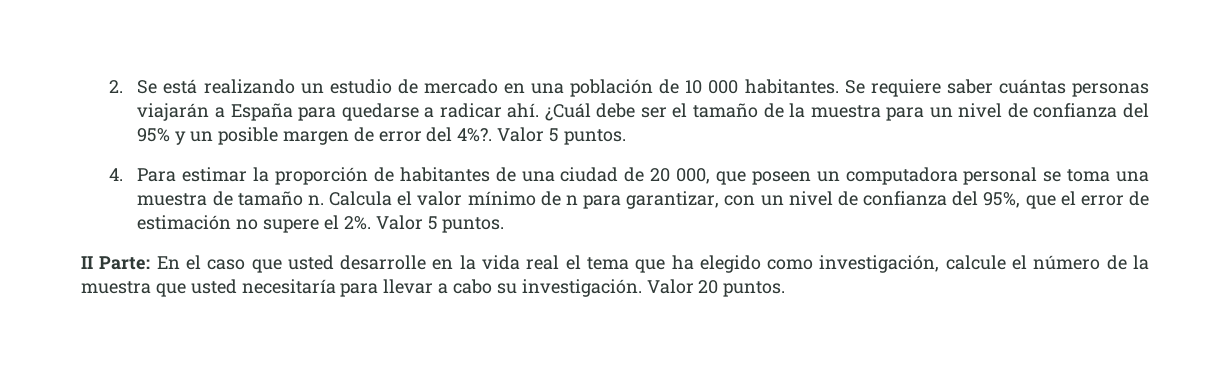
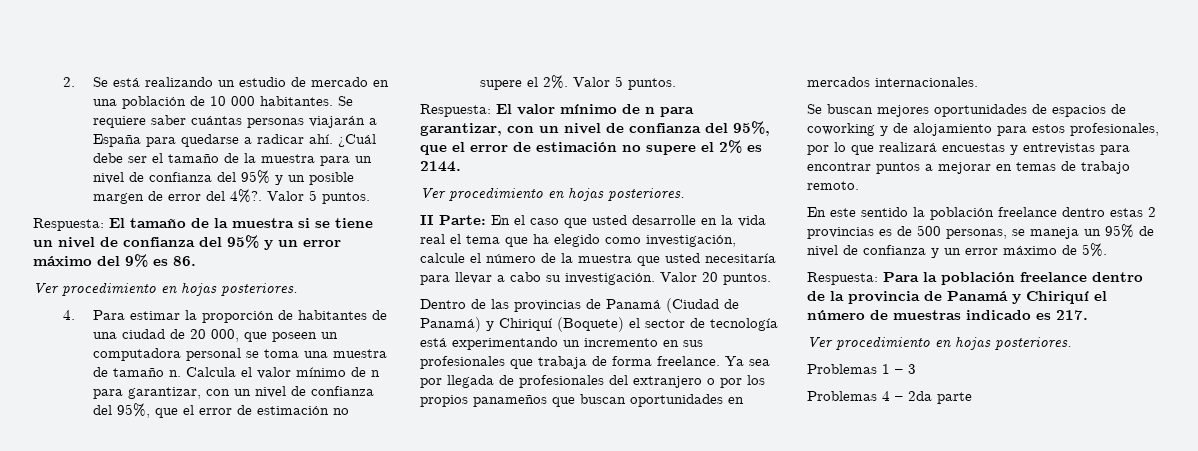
+ Respuesta: El tamaño de la muestra si se tiene un nivel de confianza del 95% y un error máximo del 9% es 86.
+ Ver procedimiento en hojas posteriores.
+ Respuesta: El valor mínimo de n para garantizar, con un nivel de confianza del 95%, que el error de estimación no supere el 2% es 2144.
+ Ver procedimiento en hojas posteriores.
+ Dentro de las provincias de Panamá (Ciudad de Panamá) y Chiriquí (Boquete) el sector de tecnología está experimentando un incremento en sus profesionales que trabaja de forma freelance. Ya sea por llegada de profesionales del extranjero o por los propios panameños que buscan oportunidades en mercados internacionales.
+ Se buscan mejores oportunidades de espacios de coworking y de alojamiento para estos profesionales, por lo que realizará encuestas y entrevistas para encontrar puntos a mejorar en temas de trabajo remoto.
+ En este sentido la población freelance dentro estas 2 provincias es de 500 personas, se maneja un 95% de nivel de confianza y un error máximo de 5%.
+ Respuesta: Para la población freelance dentro de la provincia de Panamá y Chiriquí el número de muestras indicado es 217.
+ Ver procedimiento en hojas posteriores.
+ Problemas 1 – 3
+ Problemas 4 – 2da parte

